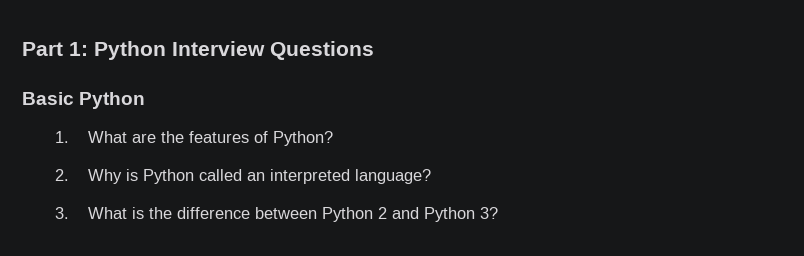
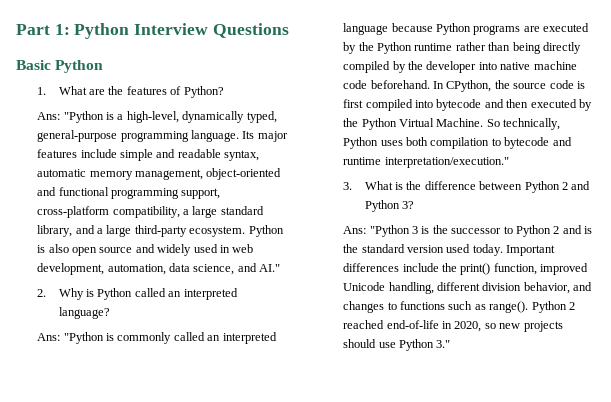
+ Ans: "Python is a high-level, dynamically typed, general-purpose programming language. Its major features include simple and readable syntax, automatic memory management, object-oriented and functional programming support, cross-platform compatibility, a large standard library, and a large third-party ecosystem. Python is also open source and widely used in web development, automation, data science, and AI."
+ Ans: "Python is commonly called an interpreted language because Python programs are executed by the Python runtime rather than being directly compiled by the developer into native machine code beforehand. In CPython, the source code is first compiled into bytecode and then executed by the Python Virtual Machine. So technically, Python uses both compilation to bytecode and runtime interpretation/execution."
+ Ans: "Python 3 is the successor to Python 2 and is the standard version used today. Important differences include the print() function, improved Unicode handling, different division behavior, and changes to functions such as range(). Python 2 reached end-of-life in 2020, so new projects should use Python 3."

